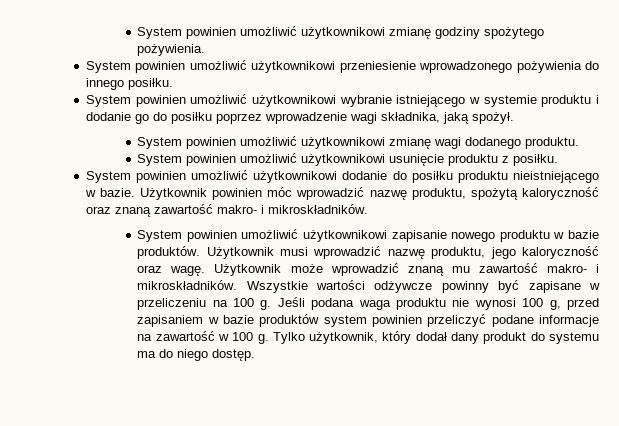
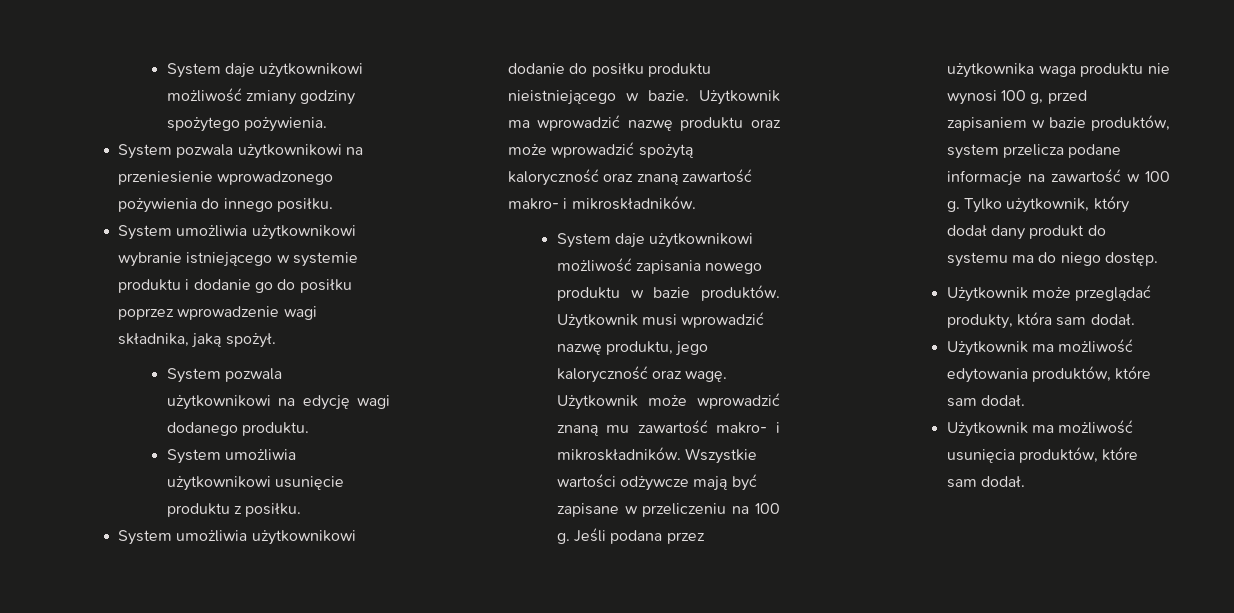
- System powinien umożliwić użytkownikowi zmianę godziny spożytego pożywienia.
+ System daje użytkownikowi możliwość zmiany godziny spożytego pożywienia.
- System powinien umożliwić użytkownikowi przeniesienie wprowadzonego pożywienia do innego posiłku.
+ System pozwala użytkownikowi na przeniesienie wprowadzonego pożywienia do innego posiłku.
- System powinien umożliwić użytkownikowi wybranie istniejącego w systemie produktu i dodanie go do posiłku poprzez wprowadzenie wagi składnika, jaką spożył.
+ System umożliwia użytkownikowi wybranie istniejącego w systemie produktu i dodanie go do posiłku poprzez wprowadzenie wagi składnika, jaką spożył.
- System powinien umożliwić użytkownikowi zmianę wagi dodanego produktu.
+ System pozwala użytkownikowi na edycję wagi dodanego produktu.
- System powinien umożliwić użytkownikowi usunięcie produktu z posiłku.
+ System umożliwia użytkownikowi usunięcie produktu z posiłku.
- System powinien umożliwić użytkownikowi dodanie do posiłku produktu nieistniejącego w bazie.
+ System umożliwia użytkownikowi dodanie do posiłku produktu nieistniejącego w bazie.
- Użytkownik powinien móc wprowadzić nazwę produktu, spożytą kaloryczność oraz znaną zawartość makro- i mikroskładników.
+ Użytkownik ma wprowadzić nazwę produktu oraz może wprowadzić spożytą kaloryczność oraz znaną zawartość makro- i mikroskładników.
- System powinien umożliwić użytkownikowi zapisanie nowego produktu w bazie produktów.
+ System daje użytkownikowi możliwość zapisania nowego produktu w bazie produktów.
- Wszystkie wartości odżywcze powinny być zapisane w przeliczeniu na 100 g.
+ Wszystkie wartości odżywcze mają być zapisane w przeliczeniu na 100 g.
- Jeśli podana waga produktu nie wynosi 100 g, przed zapisaniem w bazie produktów system powinien przeliczyć podane informacje na zawartość w 100 g.
+ Jeśli podana przez użytkownika waga produktu nie wynosi 100 g, przed zapisaniem w bazie produktów, system przelicza podane informacje na zawartość w 100 g.
+ Użytkownik może przeglądać produkty, która sam dodał.
+ Użytkownik ma możliwość edytowania produktów, które sam dodał.
+ Użytkownik ma możliwość usunięcia produktów, które sam dodał.

